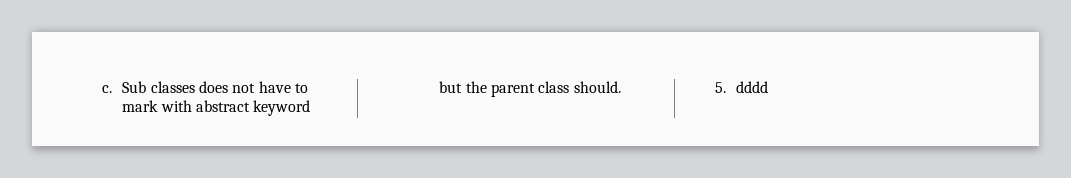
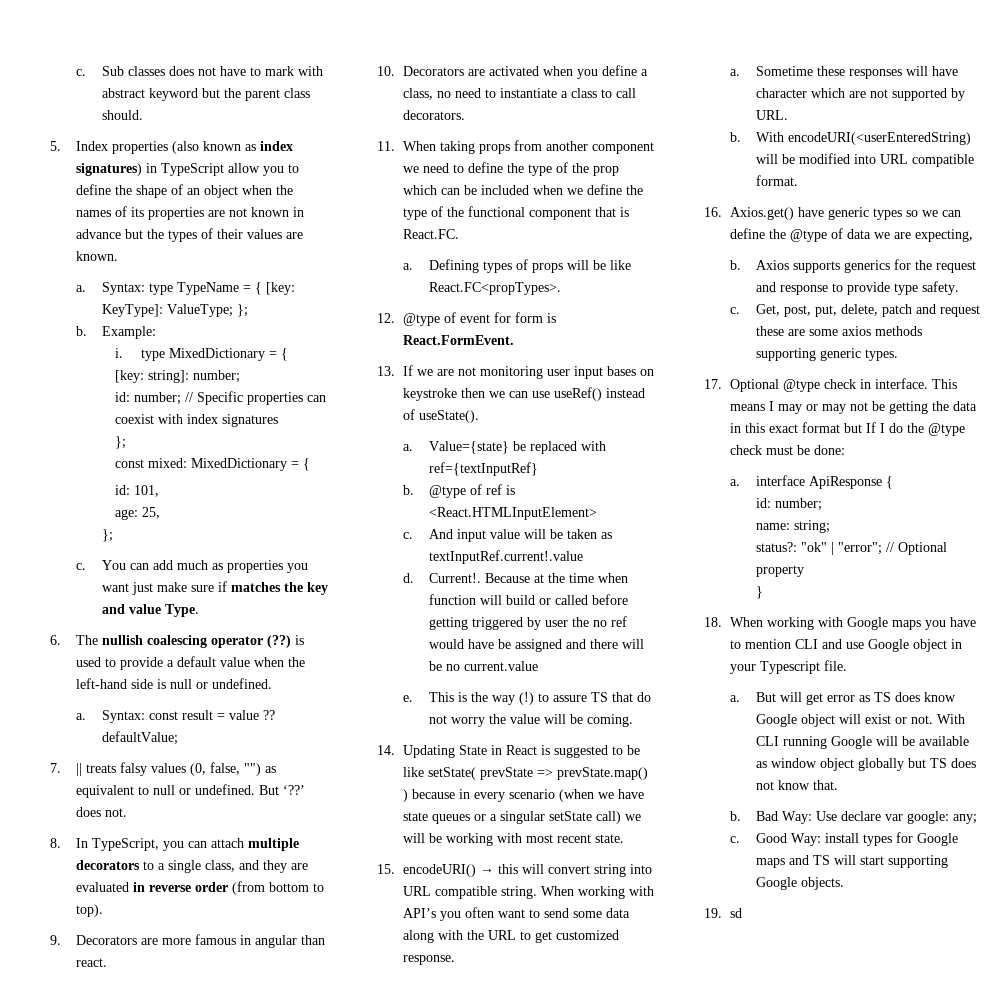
- 5. dddd
+ 5. Index properties (also known as index signatures) in TypeScript allow you to define the shape of an object when the names of its properties are not known in advance but the types of their values are known.
+ a. Syntax: type TypeName = { [key: KeyType]: ValueType; };
+ b. Example:
+ i. type MixedDictionary = {
+ [key: string]: number;
+ id: number; // Specific properties can coexist with index signatures
+ };
+ const mixed: MixedDictionary = {
+ id: 101,
+ age: 25,
+ };
+ c. You can add much as properties you want just make sure if matches the key and value Type.
+ 6. The nullish coalescing operator (??) is used to provide a default value when the left-hand side is null or undefined.
+ a. Syntax: const result = value ?? defaultValue;
+ 7. || treats falsy values (0, false, "") as equivalent to null or undefined. But ‘??’ does not.
+ 8. In TypeScript, you can attach multiple decorators to a single class, and they are evaluated in reverse order (from bottom to top).
+ 9. Decorators are more famous in angular than react.
+ 10. Decorators are activated when you define a class, no need to instantiate a class to call decorators.
+ 11. When taking props from another component we need to define the type of the prop which can be included when we define the type of the functional component that is React.FC.
+ a. Defining types of props will be like React.FC<propTypes>.
+ 12. @type of event for form is React.FormEvent.
+ 13. If we are not monitoring user input bases on keystroke then we can use useRef() instead of useState().
+ a. Value={state} be replaced with ref={textInputRef}
+ b. @type of ref is <React.HTMLInputElement>
+ c. And input value will be taken as textInputRef.current!.value
+ d. Current!. Because at the time when function will build or called before getting triggered by user the no ref would have be assigned and there will be no current.value
+ e. This is the way (!) to assure TS that do not worry the value will be coming.
+ 14. Updating State in React is suggested to be like setState( prevState => prevState.map() ) because in every scenario (when we have state queues or a singular setState call) we will be working with most recent state.
+ 15. encodeURI() → this will convert string into URL compatible string. When working with API’s you often want to send some data along with the URL to get customized response.
+ a. Sometime these responses will have character which are not supported by URL.
+ b. With encodeURI(<userEnteredString) will be modified into URL compatible format.
+ 16. Axios.get() have generic types so we can define the @type of data we are expecting,
+ b. Axios supports generics for the request and response to provide type safety.
+ c. Get, post, put, delete, patch and request these are some axios methods supporting generic types.
+ 17. Optional @type check in interface. This means I may or may not be getting the data in this exact format but If I do the @type check must be done:
+ a. interface ApiResponse {
+ id: number;
+ name: string;
+ status?: "ok" | "error"; // Optional property
+ }
+ 18. When working with Google maps you have to mention CLI and use Google object in your Typescript file.
+ a. But will get error as TS does know Google object will exist or not. With CLI running Google will be available as window object globally but TS does not know that.
+ b. Bad Way: Use declare var google: any;
+ c. Good Way: install types for Google maps and TS will start supporting Google objects.
+ 19. sd

